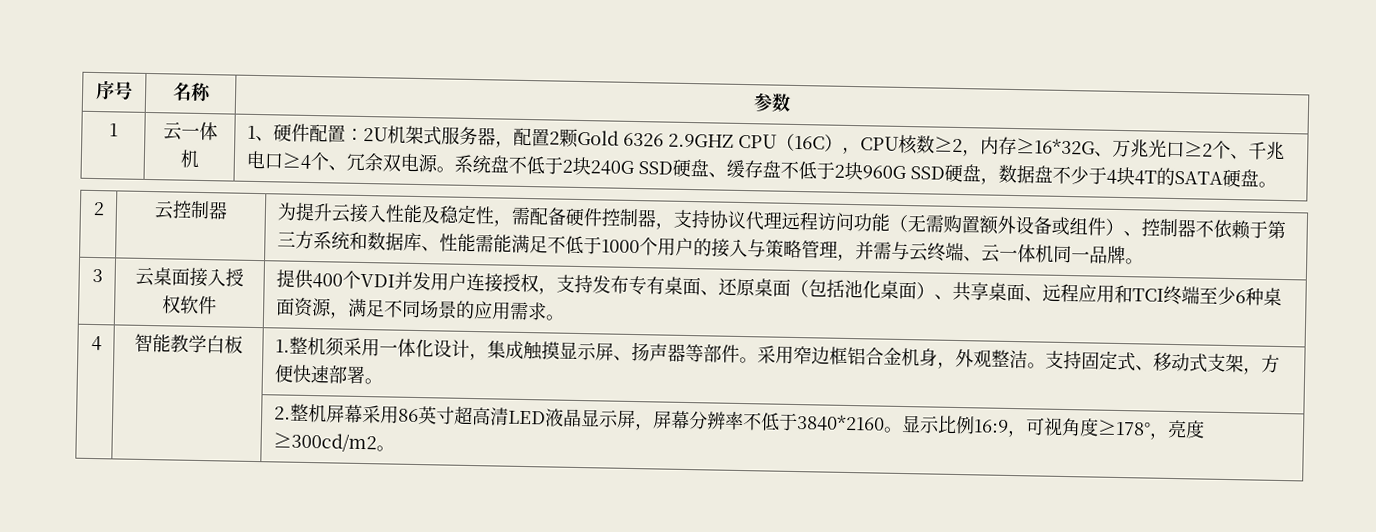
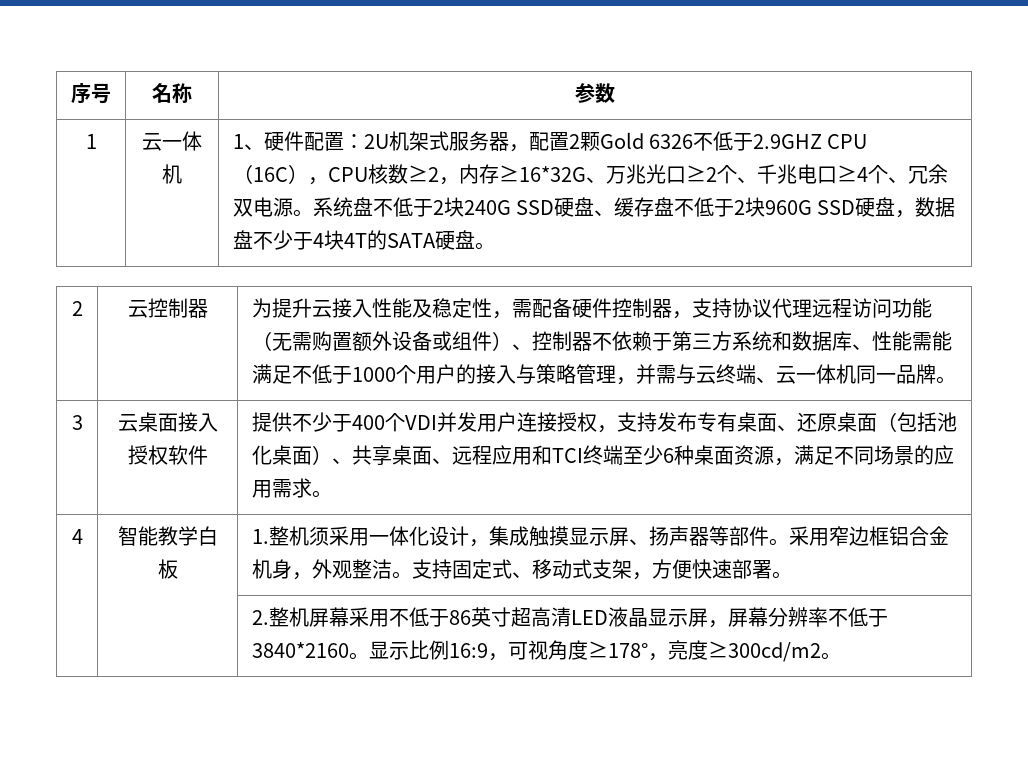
- 1、硬件配置：2U机架式服务器，配置2颗Gold 6326 2.9GHZ CPU（16C），CPU核数≥2，内存≥16*32G、万兆光口≥2个、千兆电口≥4个、冗余双电源。
+ 1、硬件配置：2U机架式服务器，配置2颗Gold 6326不低于2.9GHZ CPU（16C），CPU核数≥2，内存≥16*32G、万兆光口≥2个、千兆电口≥4个、冗余双电源。
- 提供400个VDI并发用户连接授权，支持发布专有桌面、还原桌面（包括池化桌面）、共享桌面、远程应用和TCI终端至少6种桌面资源，满足不同场景的应用需求。
+ 提供不少于400个VDI并发用户连接授权，支持发布专有桌面、还原桌面（包括池化桌面）、共享桌面、远程应用和TCI终端至少6种桌面资源，满足不同场景的应用需求。
- | | 2.整机屏幕采用86英寸超高清LED液晶显示屏，屏幕分辨率不低于3840*2160。显示比例16:9，可视角度≥178°，亮度≥300cd/m2。
+ | | 2.整机屏幕采用不低于86英寸超高清LED液晶显示屏，屏幕分辨率不低于3840*2160。显示比例16:9，可视角度≥178°，亮度≥300cd/m2。

